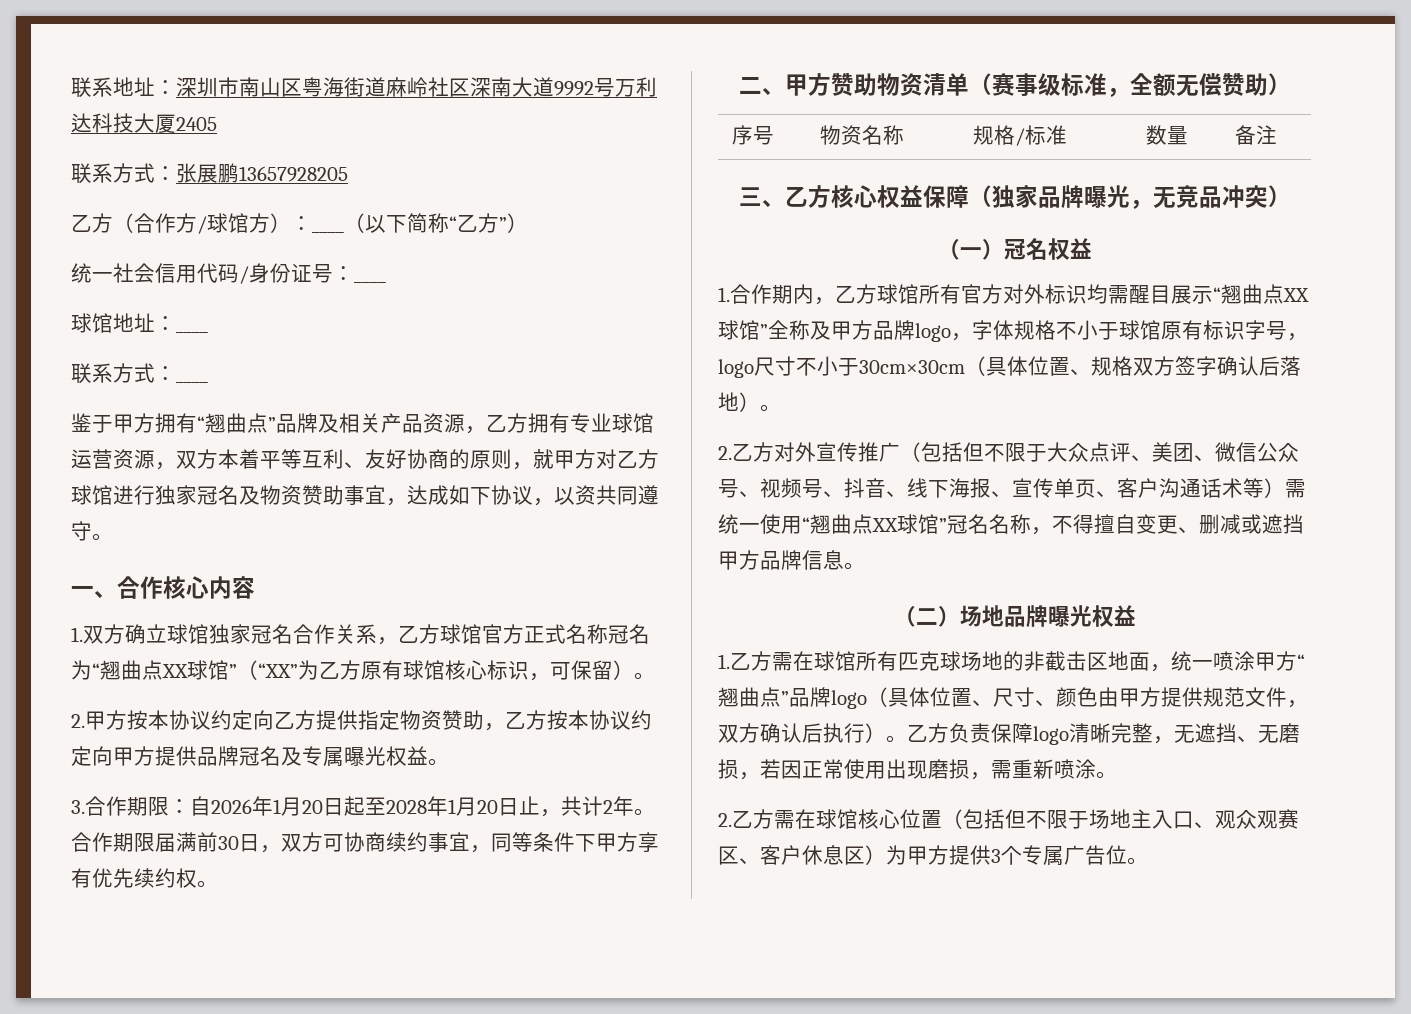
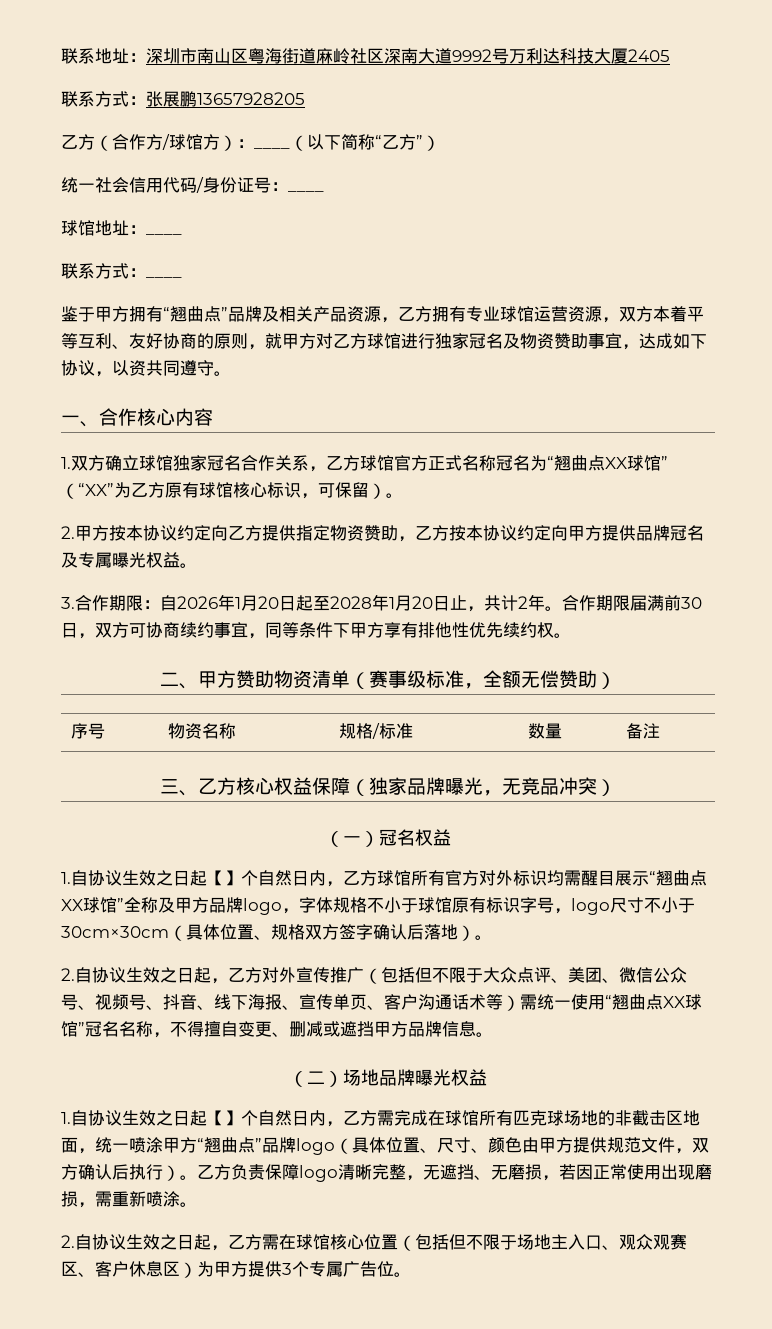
- 合作期限届满前30日，双方可协商续约事宜，同等条件下甲方享有优先续约权。
+ 合作期限届满前30日，双方可协商续约事宜，同等条件下甲方享有排他性优先续约权。
- 1.合作期内，乙方球馆所有官方对外标识均需醒目展示“翘曲点XX球馆”全称及甲方品牌logo，字体规格不小于球馆原有标识字号，logo尺寸不小于30cm×30cm（具体位置、规格双方签字确认后落地）。
+ 1.自协议生效之日起【】个自然日内，乙方球馆所有官方对外标识均需醒目展示“翘曲点XX球馆”全称及甲方品牌logo，字体规格不小于球馆原有标识字号，logo尺寸不小于30cm×30cm（具体位置、规格双方签字确认后落地）。
- 2.乙方对外宣传推广（包括但不限于大众点评、美团、微信公众号、视频号、抖音、线下海报、宣传单页、客户沟通话术等）需统一使用“翘曲点XX球馆”冠名名称，不得擅自变更、删减或遮挡甲方品牌信息。
+ 2.自协议生效之日起，乙方对外宣传推广（包括但不限于大众点评、美团、微信公众号、视频号、抖音、线下海报、宣传单页、客户沟通话术等）需统一使用“翘曲点XX球馆”冠名名称，不得擅自变更、删减或遮挡甲方品牌信息。
- 1.乙方需在球馆所有匹克球场地的非截击区地面，统一喷涂甲方“翘曲点”品牌logo（具体位置、尺寸、颜色由甲方提供规范文件，双方确认后执行）。
+ 1.自协议生效之日起【】个自然日内，乙方需完成在球馆所有匹克球场地的非截击区地面，统一喷涂甲方“翘曲点”品牌logo（具体位置、尺寸、颜色由甲方提供规范文件，双方确认后执行）。
- 2.乙方需在球馆核心位置（包括但不限于场地主入口、观众观赛区、客户休息区）为甲方提供3个专属广告位。
+ 2.自协议生效之日起，乙方需在球馆核心位置（包括但不限于场地主入口、观众观赛区、客户休息区）为甲方提供3个专属广告位。

